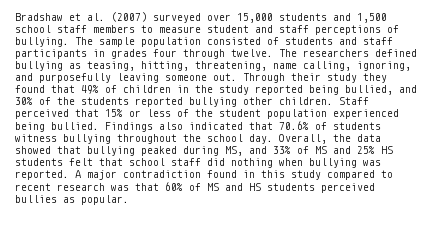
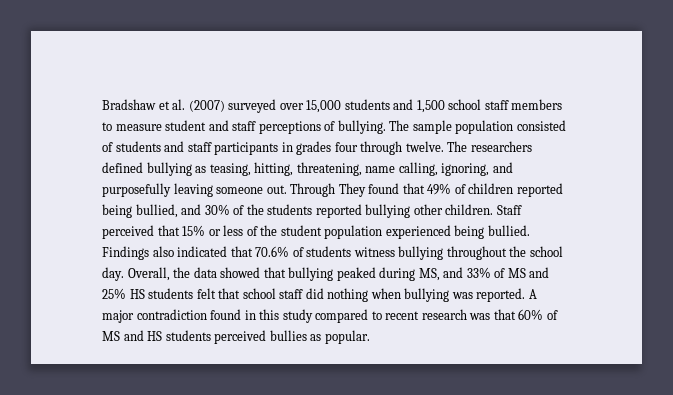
- Through their study they found that 49% of children in the study reported being bullied, and 30% of the students reported bullying other children.
+ Through They found that 49% of children reported being bullied, and 30% of the students reported bullying other children.

